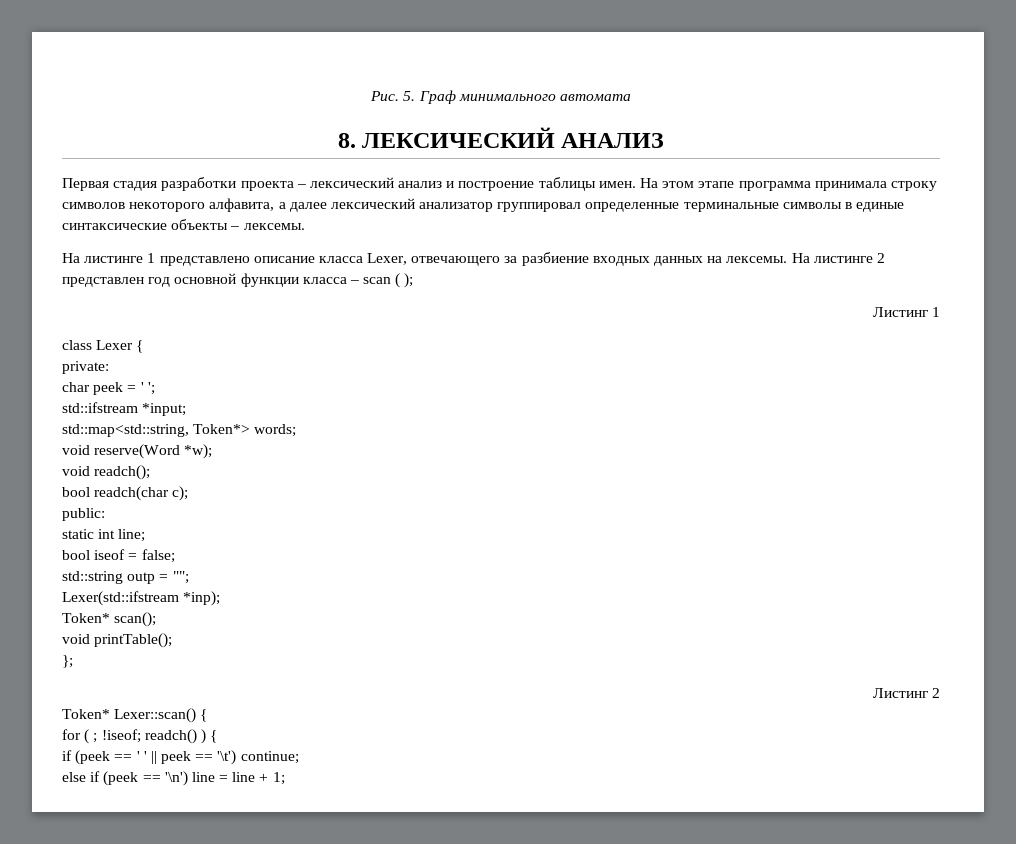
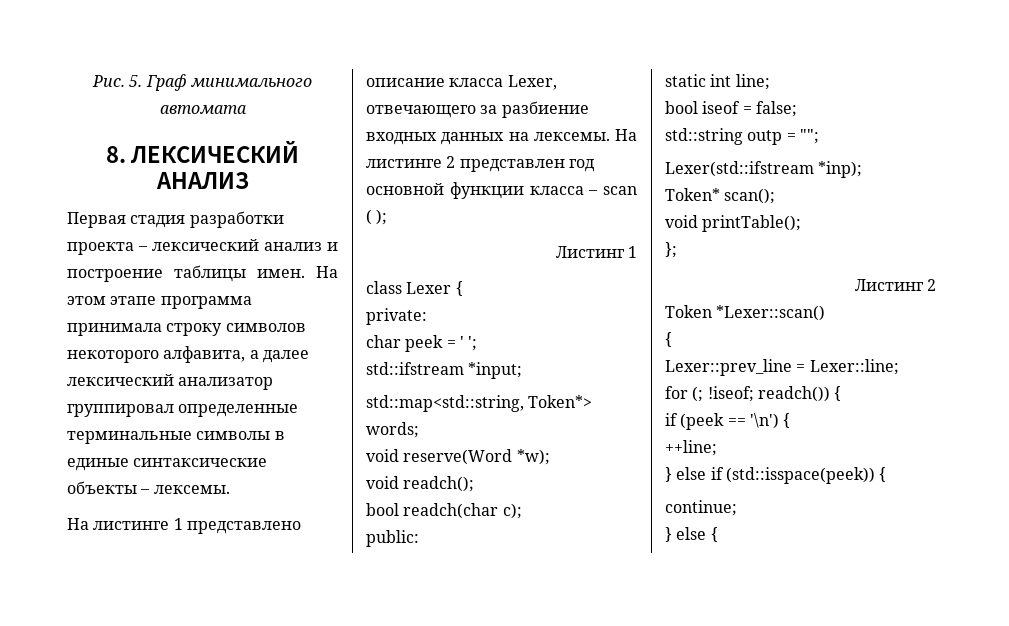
- Token* Lexer::scan() {
- for ( ; !iseof; readch() ) {
- if (peek == ' ' || peek == '\t') continue;
- else if (peek == '\n') line = line + 1;
+ Token *Lexer::scan()
+ {
+ Lexer::prev_line = Lexer::line;
+ for (; !iseof; readch()) {
+ if (peek == '\n') {
+ ++line;
+ } else if (std::isspace(peek)) {
+ continue;
+ } else {

